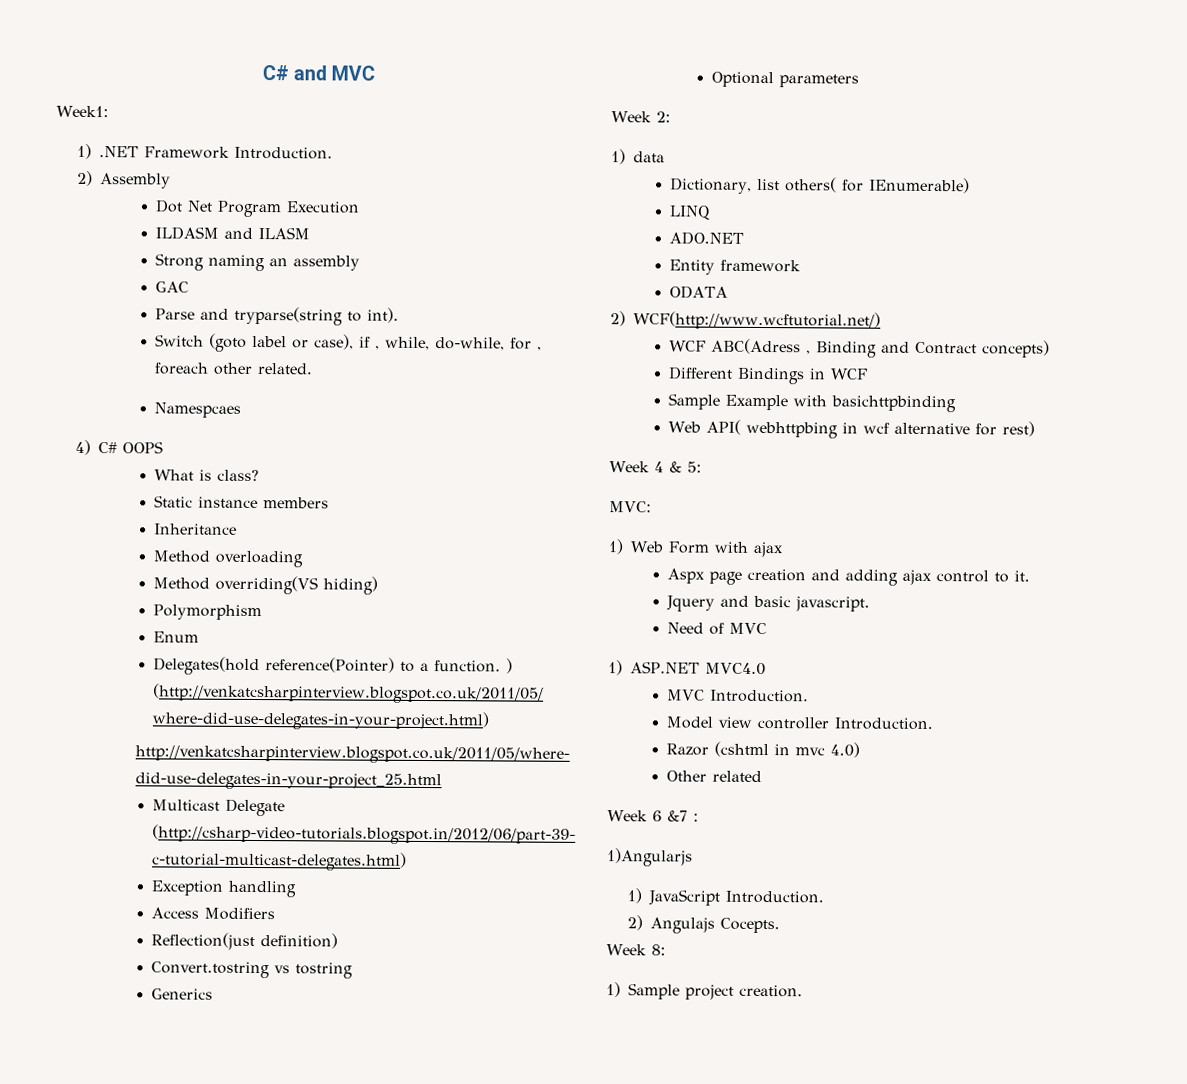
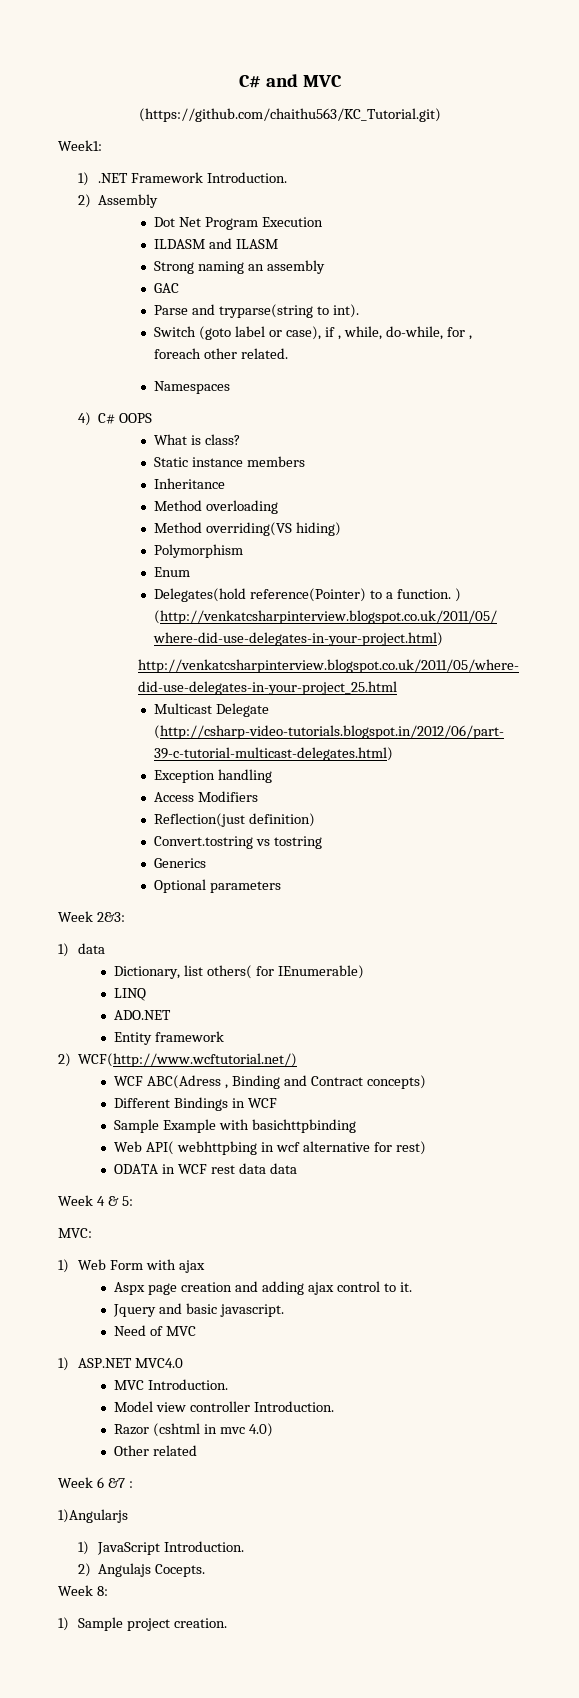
+ (https://github.com/chaithu563/KC_Tutorial.git)
- Namespcaes
+ Namespaces
- Week 2:
+ Week 2&3:
- ODATA
+ ODATA in WCF rest data data

